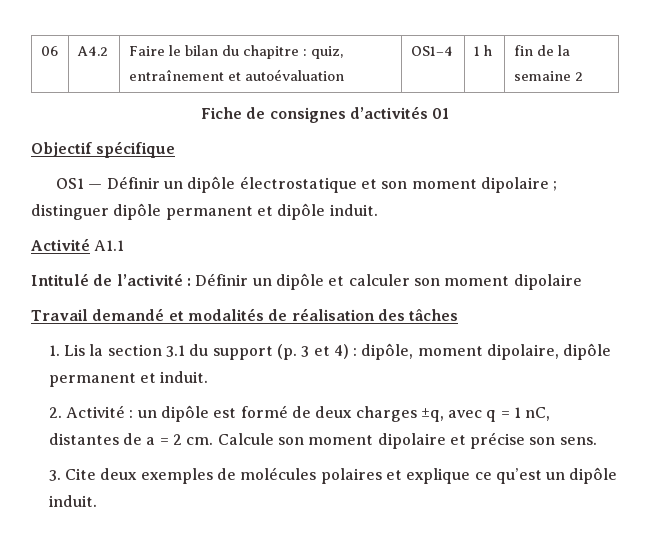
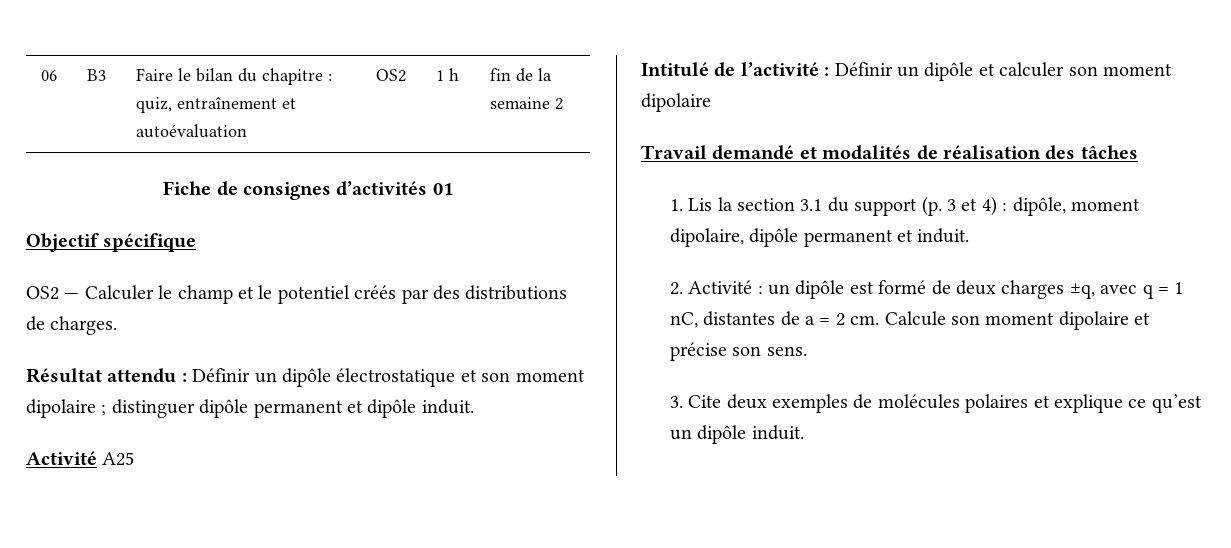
- 06 | A4.2 | Faire le bilan du chapitre : quiz, entraînement et autoévaluation | OS1–4 | 1 h | fin de la semaine 2
+ 06 | B3 | Faire le bilan du chapitre : quiz, entraînement et autoévaluation | OS2 | 1 h | fin de la semaine 2
- OS1 — Définir un dipôle électrostatique et son moment dipolaire ; distinguer dipôle permanent et dipôle induit.
+ OS2 — Calculer le champ et le potentiel créés par des distributions de charges.
+ Résultat attendu : Définir un dipôle électrostatique et son moment dipolaire ; distinguer dipôle permanent et dipôle induit.
- Activité A1.1
+ Activité A25

